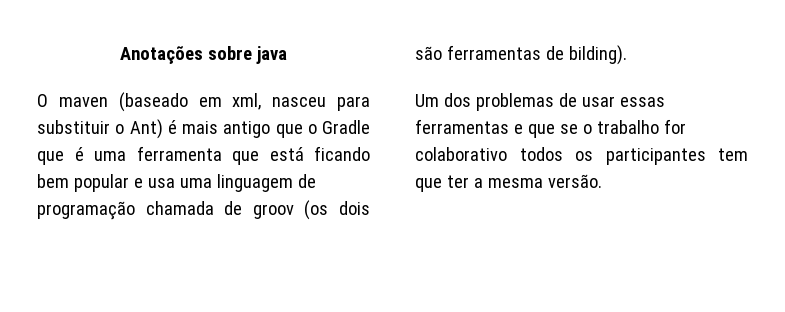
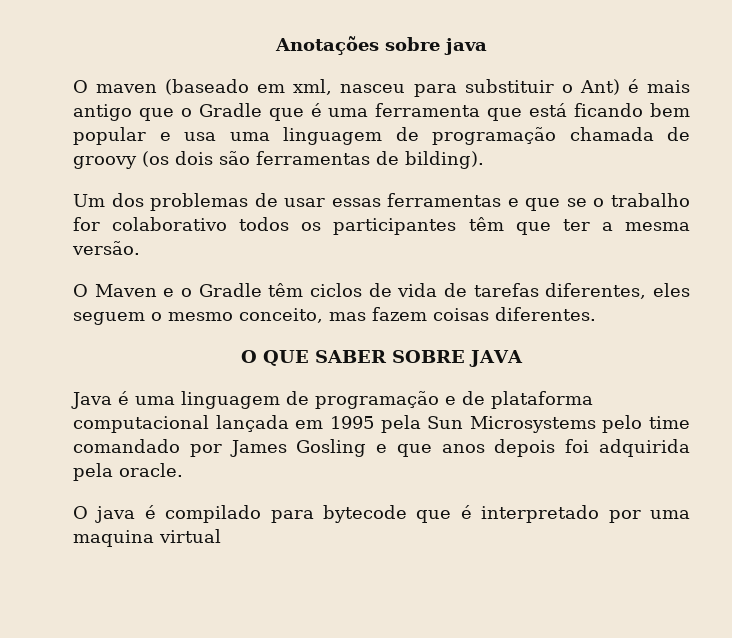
- O maven (baseado em xml, nasceu para substituir o Ant) é mais antigo que o Gradle que é uma ferramenta que está ficando bem popular e usa uma linguagem de programação chamada de groov (os dois são ferramentas de bilding).
+ O maven (baseado em xml, nasceu para substituir o Ant) é mais antigo que o Gradle que é uma ferramenta que está ficando bem popular e usa uma linguagem de programação chamada de groovy (os dois são ferramentas de bilding).
- Um dos problemas de usar essas ferramentas e que se o trabalho for colaborativo todos os participantes tem que ter a mesma versão.
+ Um dos problemas de usar essas ferramentas e que se o trabalho for colaborativo todos os participantes têm que ter a mesma versão.
+ O Maven e o Gradle têm ciclos de vida de tarefas diferentes, eles seguem o mesmo conceito, mas fazem coisas diferentes.
+ O QUE SABER SOBRE JAVA
+ Java é uma linguagem de programação e de plataforma computacional lançada em 1995 pela Sun Microsystems pelo time comandado por James Gosling e que anos depois foi adquirida pela oracle.
+ O java é compilado para bytecode que é interpretado por uma maquina virtual

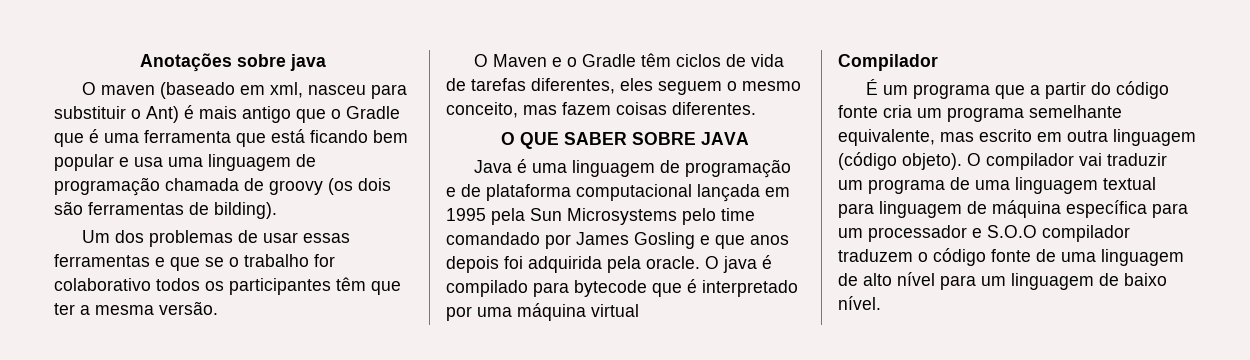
- Java é uma linguagem de programação e de plataforma computacional lançada em 1995 pela Sun Microsystems pelo time comandado por James Gosling e que anos depois foi adquirida pela oracle.
- O java é compilado para bytecode que é interpretado por uma maquina virtual
+ Java é uma linguagem de programação e de plataforma computacional lançada em 1995 pela Sun Microsystems pelo time comandado por James Gosling e que anos depois foi adquirida pela oracle. O java é compilado para bytecode que é interpretado por uma máquina virtual
+ Compilador
+ É um programa que a partir do código fonte cria um programa semelhante equivalente, mas escrito em outra linguagem (código objeto). O compilador vai traduzir um programa de uma linguagem textual para linguagem de máquina específica para um processador e S.O.O compilador traduzem o código fonte de uma linguagem de alto nível para um linguagem de baixo nível.

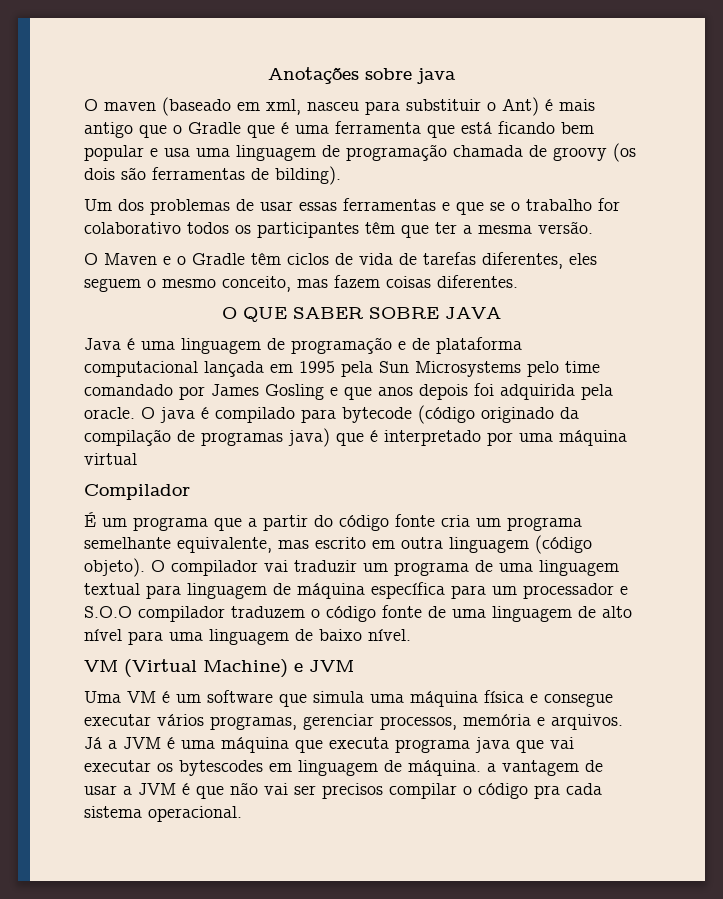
- O java é compilado para bytecode que é interpretado por uma máquina virtual
+ O java é compilado para bytecode (código originado da compilação de programas java) que é interpretado por uma máquina virtual
- O compilador vai traduzir um programa de uma linguagem textual para linguagem de máquina específica para um processador e S.O.O compilador traduzem o código fonte de uma linguagem de alto nível para um linguagem de baixo nível.
+ O compilador vai traduzir um programa de uma linguagem textual para linguagem de máquina específica para um processador e S.O.O compilador traduzem o código fonte de uma linguagem de alto nível para uma linguagem de baixo nível.
+ VM (Virtual Machine) e JVM
+ Uma VM é um software que simula uma máquina física e consegue executar vários programas, gerenciar processos, memória e arquivos. Já a JVM é uma máquina que executa programa java que vai executar os bytescodes em linguagem de máquina. a vantagem de usar a JVM é que não vai ser precisos compilar o código pra cada sistema operacional.

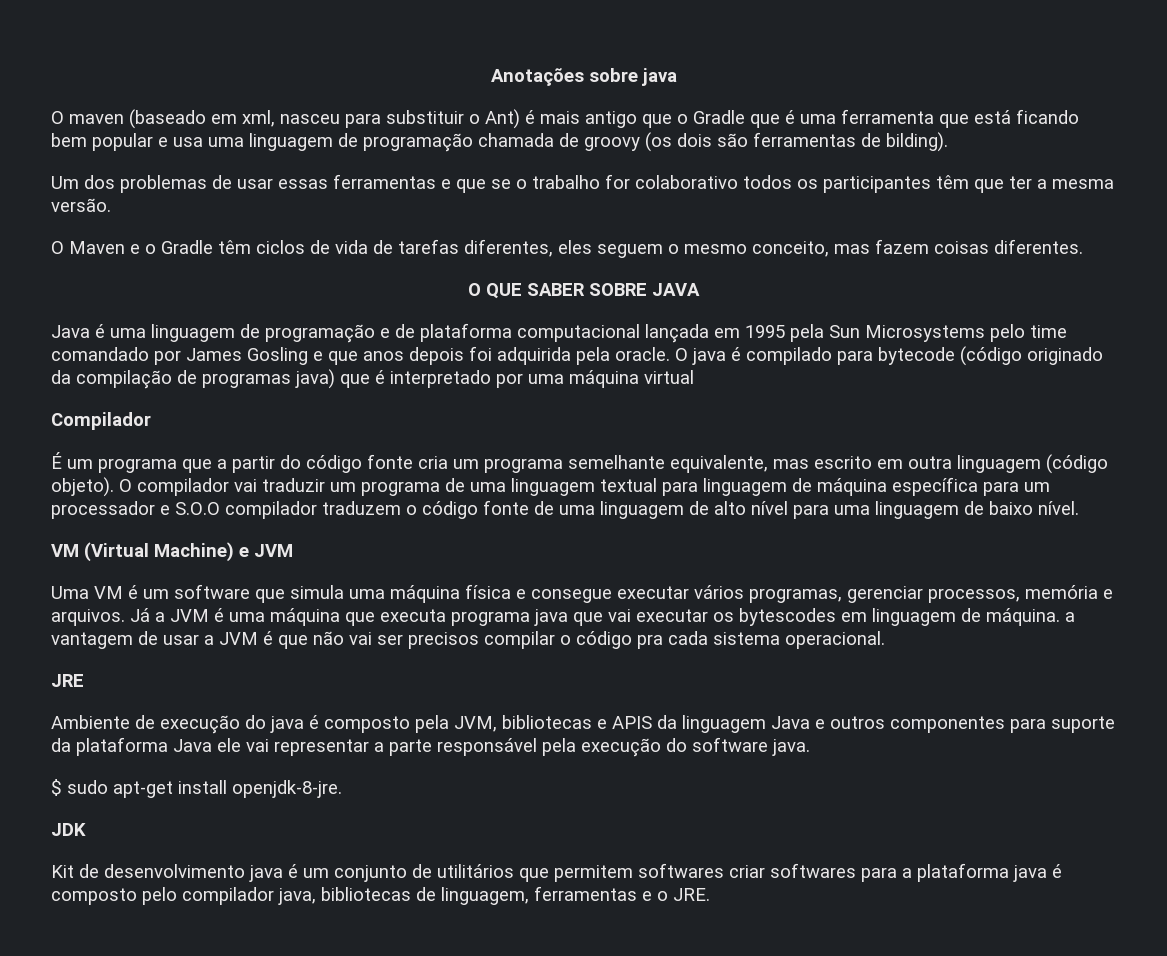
+ JRE
+ Ambiente de execução do java é composto pela JVM, bibliotecas e APIS da linguagem Java e outros componentes para suporte da plataforma Java ele vai representar a parte responsável pela execução do software java.
+ $ sudo apt-get install openjdk-8-jre.
+ JDK
+ Kit de desenvolvimento java é um conjunto de utilitários que permitem softwares criar softwares para a plataforma java é composto pelo compilador java, bibliotecas de linguagem, ferramentas e o JRE.

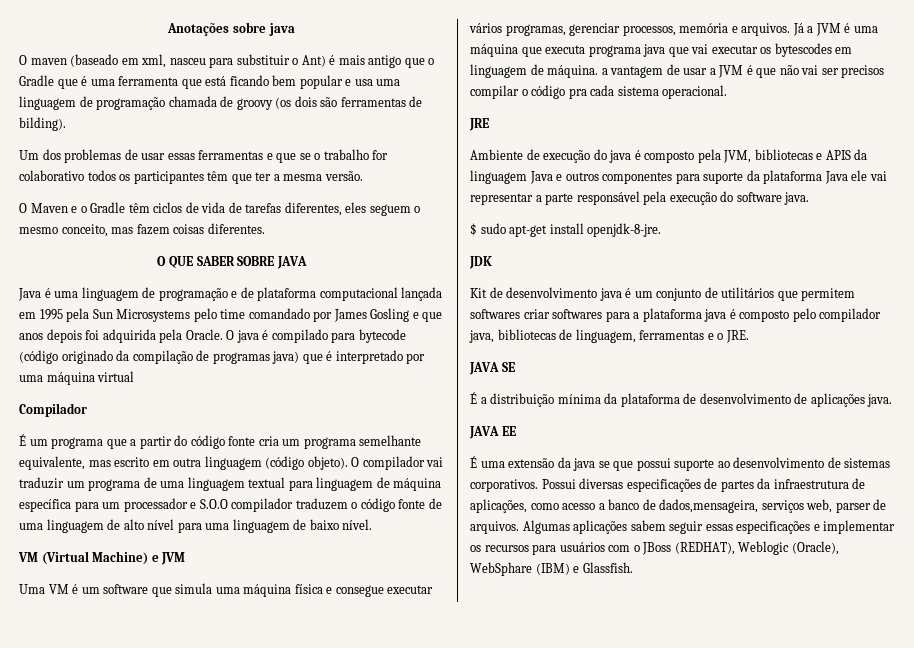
- Java é uma linguagem de programação e de plataforma computacional lançada em 1995 pela Sun Microsystems pelo time comandado por James Gosling e que anos depois foi adquirida pela oracle.
+ Java é uma linguagem de programação e de plataforma computacional lançada em 1995 pela Sun Microsystems pelo time comandado por James Gosling e que anos depois foi adquirida pela Oracle.
+ JAVA SE
+ É a distribuição mínima da plataforma de desenvolvimento de aplicações java.
+ JAVA EE
+ É uma extensão da java se que possui suporte ao desenvolvimento de sistemas corporativos. Possui diversas especificações de partes da infraestrutura de aplicações, como acesso a banco de dados,mensageira, serviços web, parser de arquivos. Algumas aplicações sabem seguir essas especificações e implementar os recursos para usuários com o JBoss (REDHAT), Weblogic (Oracle), WebSphare (IBM) e Glassfish.

